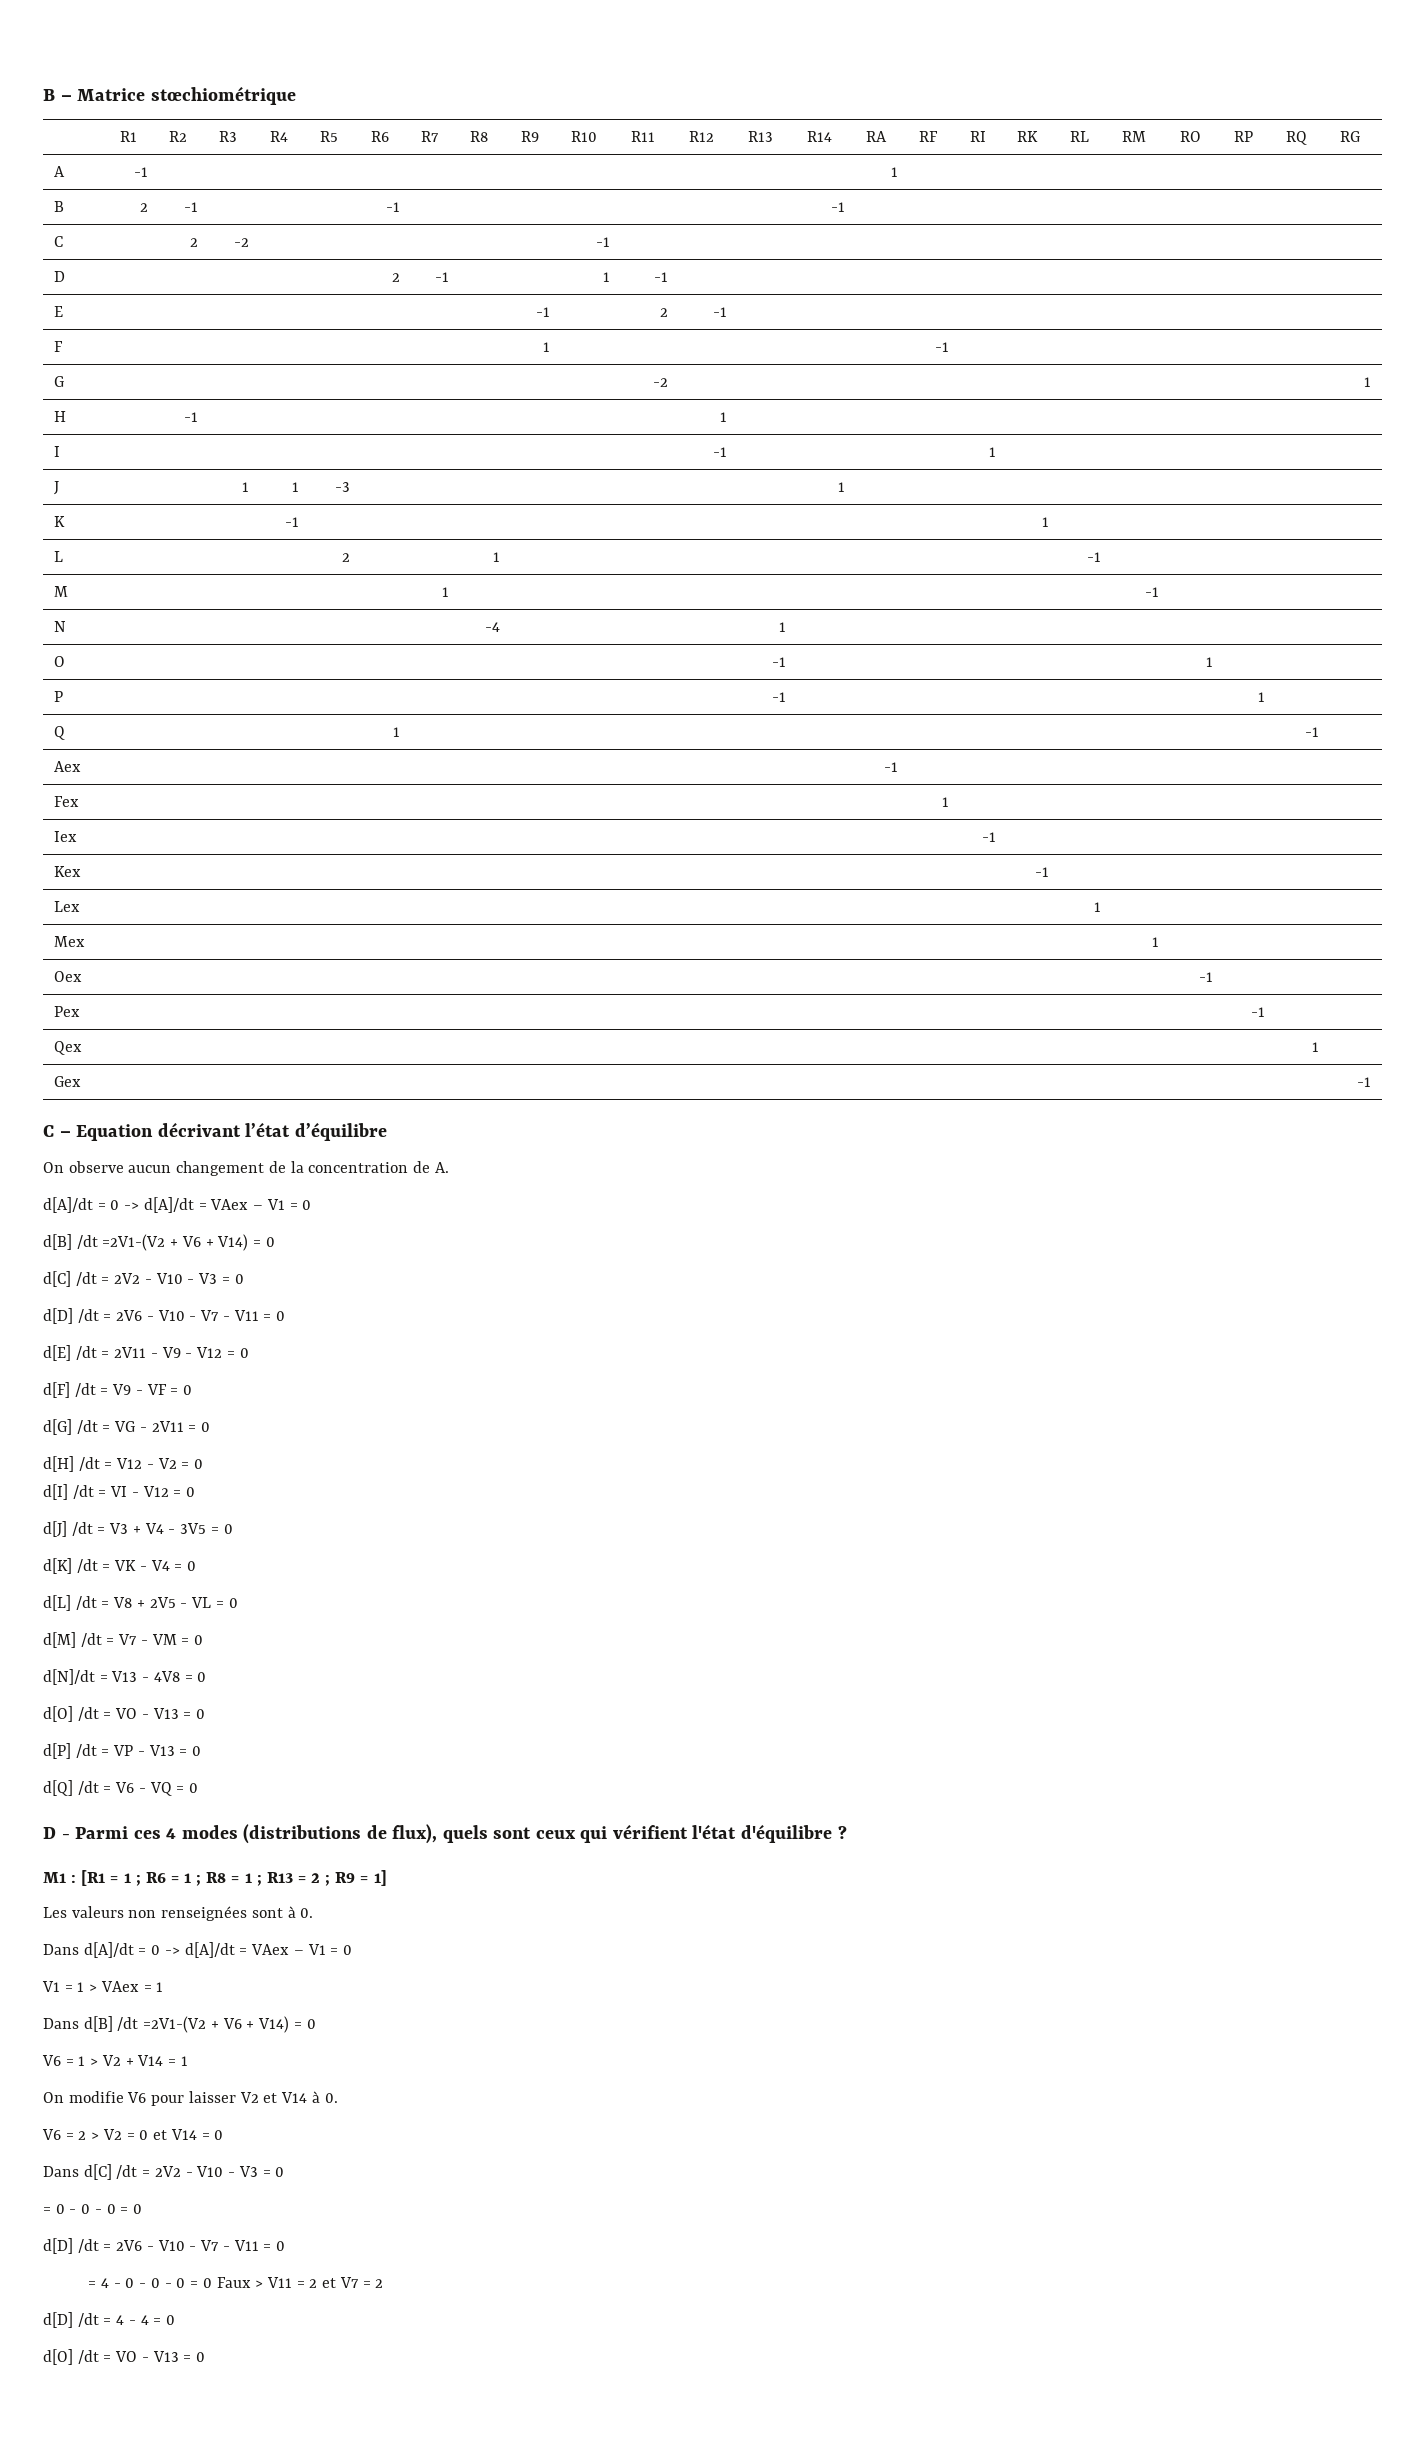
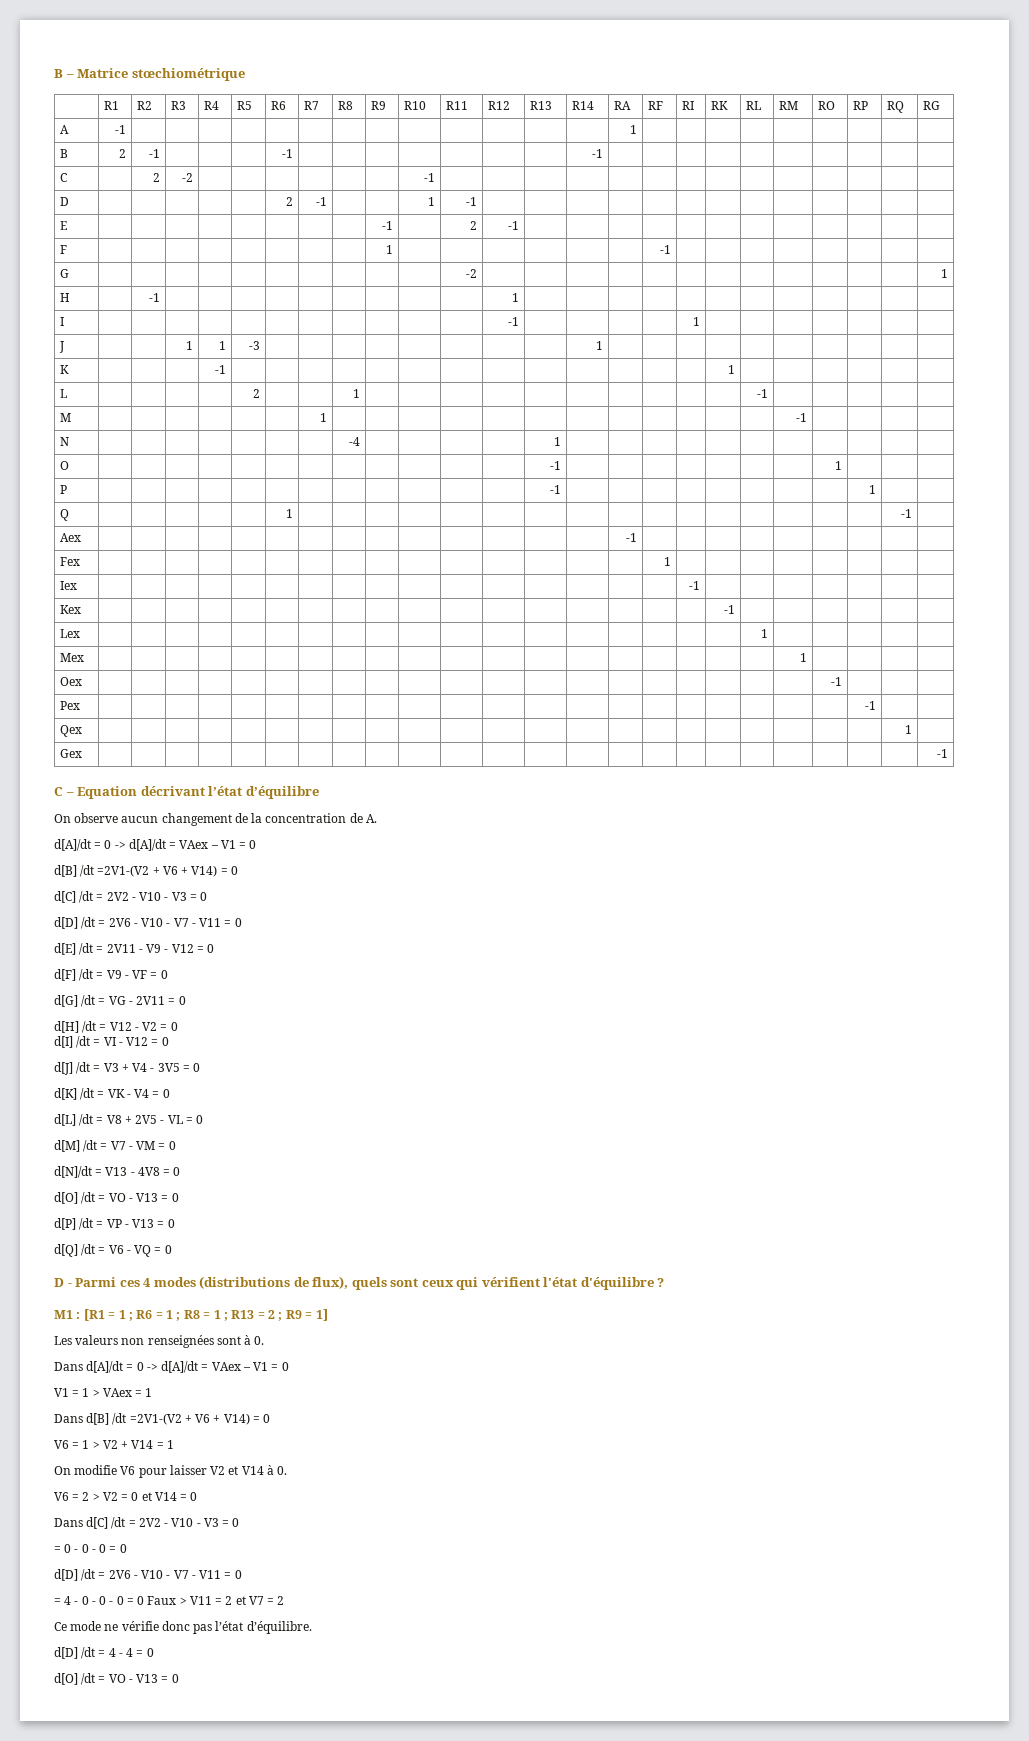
+ Ce mode ne vérifie donc pas l’état d’équilibre.

